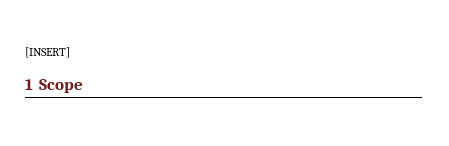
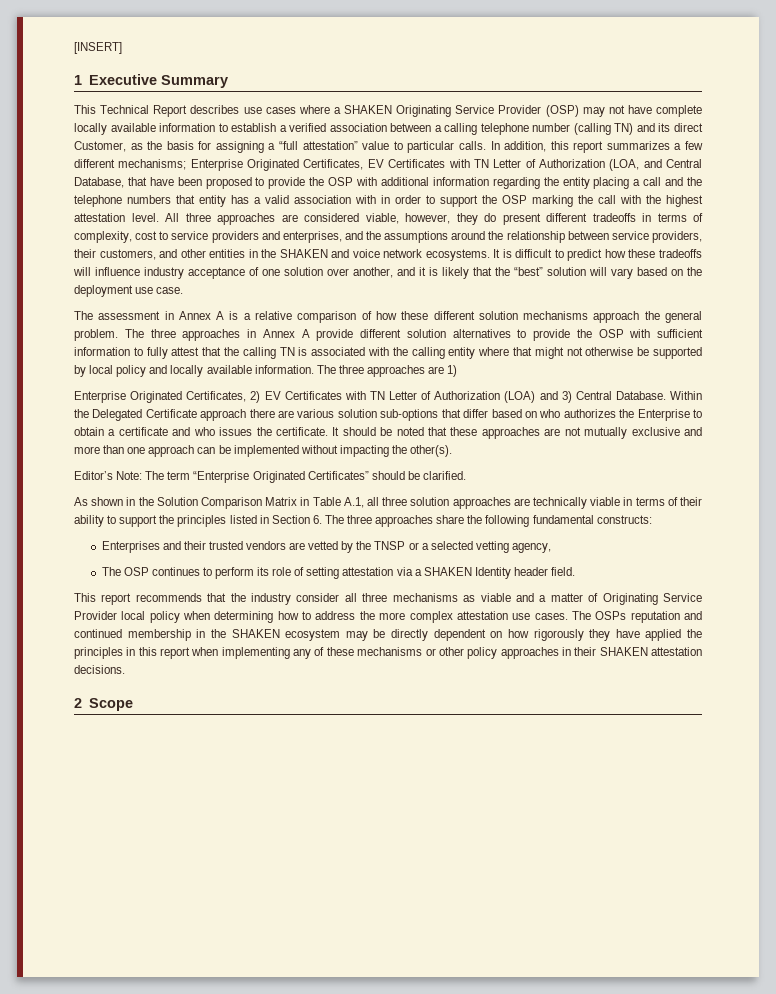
- 1 Scope
+ 1 Executive Summary
+ This Technical Report describes use cases where a SHAKEN Originating Service Provider (OSP) may not have complete locally available information to establish a verified association between a calling telephone number (calling TN) and its direct Customer, as the basis for assigning a “full attestation” value to particular calls. In addition, this report summarizes a few different mechanisms; Enterprise Originated Certificates, EV Certificates with TN Letter of Authorization (LOA, and Central Database, that have been proposed to provide the OSP with additional information regarding the entity placing a call and the telephone numbers that entity has a valid association with in order to support the OSP marking the call with the highest attestation level. All three approaches are considered viable, however, they do present different tradeoffs in terms of complexity, cost to service providers and enterprises, and the assumptions around the relationship between service providers, their customers, and other entities in the SHAKEN and voice network ecosystems. It is difficult to predict how these tradeoffs will influence industry acceptance of one solution over another, and it is likely that the “best” solution will vary based on the deployment use case.
+ The assessment in Annex A is a relative comparison of how these different solution mechanisms approach the general problem. The three approaches in Annex A provide different solution alternatives to provide the OSP with sufficient information to fully attest that the calling TN is associated with the calling entity where that might not otherwise be supported by local policy and locally available information. The three approaches are 1)
+ Enterprise Originated Certificates, 2) EV Certificates with TN Letter of Authorization (LOA) and 3) Central Database. Within the Delegated Certificate approach there are various solution sub-options that differ based on who authorizes the Enterprise to obtain a certificate and who issues the certificate. It should be noted that these approaches are not mutually exclusive and more than one approach can be implemented without impacting the other(s).
+ Editor’s Note: The term “Enterprise Originated Certificates” should be clarified.
+ As shown in the Solution Comparison Matrix in Table A.1, all three solution approaches are technically viable in terms of their ability to support the principles listed in Section 6. The three approaches share the following fundamental constructs:
+ Enterprises and their trusted vendors are vetted by the TNSP or a selected vetting agency,
+ The OSP continues to perform its role of setting attestation via a SHAKEN Identity header field.
+ This report recommends that the industry consider all three mechanisms as viable and a matter of Originating Service Provider local policy when determining how to address the more complex attestation use cases. The OSPs reputation and continued membership in the SHAKEN ecosystem may be directly dependent on how rigorously they have applied the principles in this report when implementing any of these mechanisms or other policy approaches in their SHAKEN attestation decisions.
+ 2 Scope

